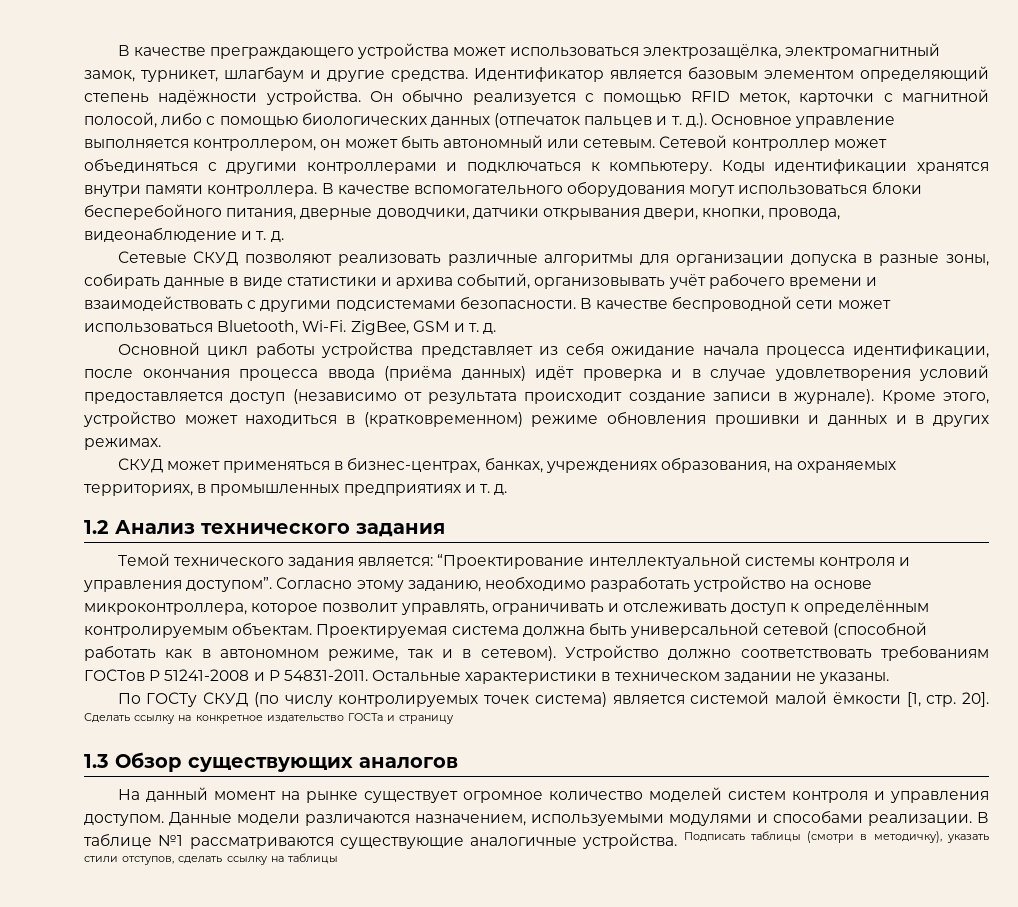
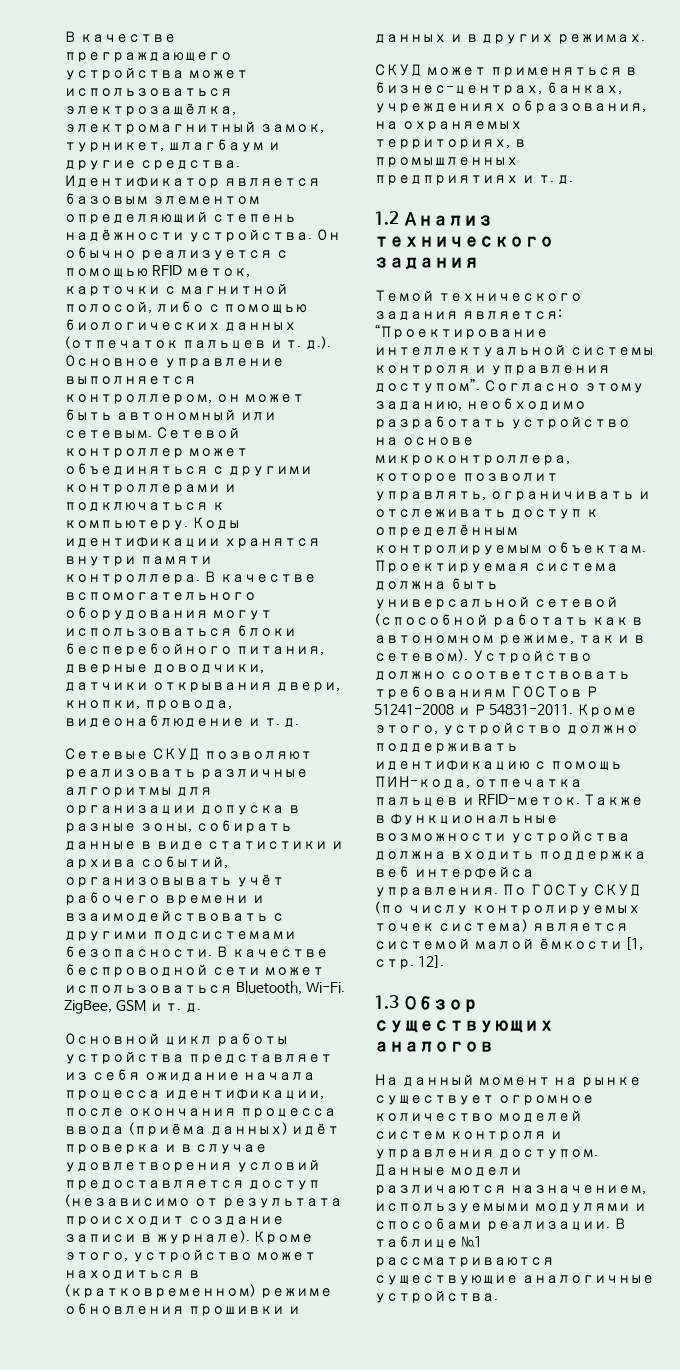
- Остальные характеристики в техническом задании не указаны.
- По ГОСТу СКУД (по числу контролируемых точек система) является системой малой ёмкости [1, стр. 20]. Сделать ссылку на конкретное издательство ГОСТа и страницу
+ Кроме этого, устройство должно поддерживать идентификацию с помощь ПИН-кода, отпечатка пальцев и RFID-меток. Также в функциональные возможности устройства должна входить поддержка веб интерфейса управления. По ГОСТу СКУД (по числу контролируемых точек система) является системой малой ёмкости [1, стр. 12].
- Подписать таблицы (смотри в методичку), указать стили отступов, сделать ссылку на таблицы

